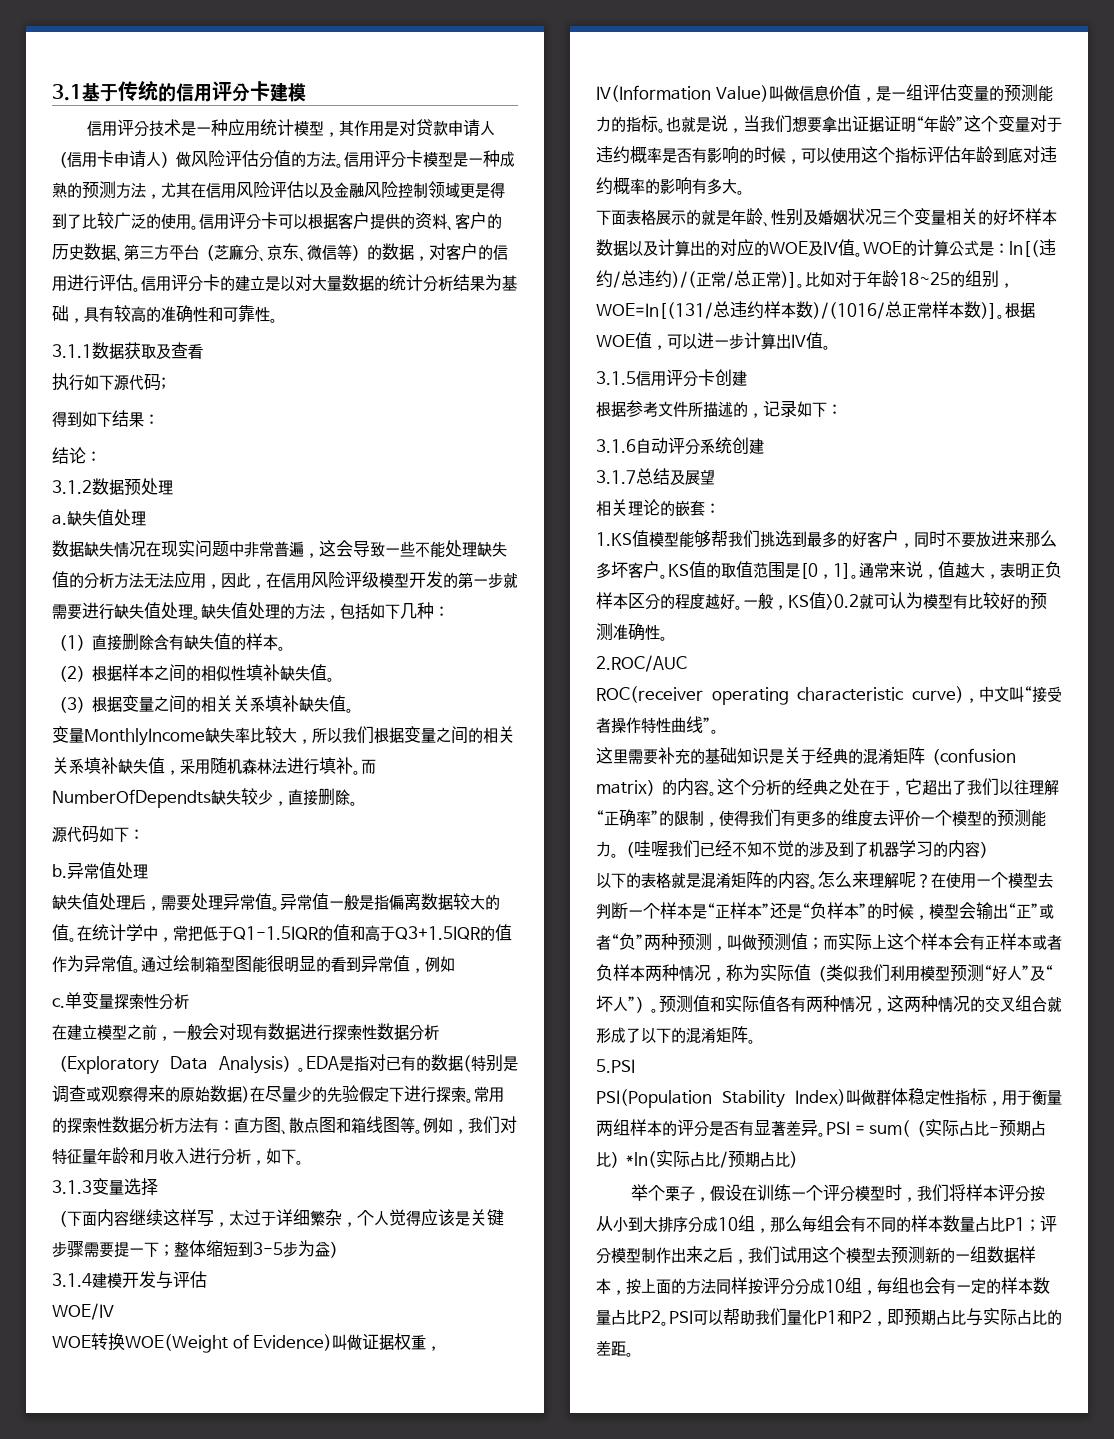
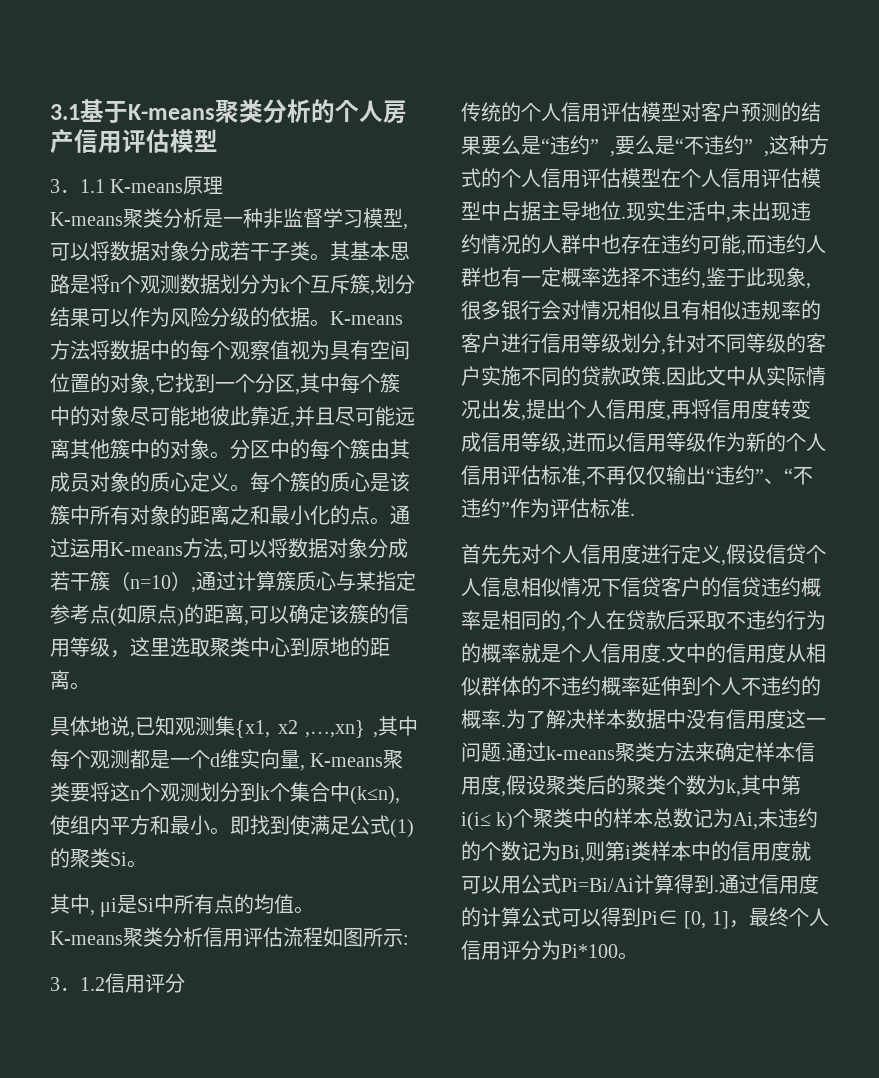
- 3.1基于传统的信用评分卡建模
- 信用评分技术是一种应用统计模型，其作用是对贷款申请人（信用卡申请人）做风险评估分值的方法。信用评分卡模型是一种成熟的预测方法，尤其在信用风险评估以及金融风险控制领域更是得到了比较广泛的使用。信用评分卡可以根据客户提供的资料、客户的历史数据、第三方平台（芝麻分、京东、微信等）的数据，对客户的信用进行评估。信用评分卡的建立是以对大量数据的统计分析结果为基础，具有较高的准确性和可靠性。
- 3.1.1数据获取及查看
- 执行如下源代码;
- 得到如下结果：
- 结论：
- 3.1.2数据预处理
- a.缺失值处理
- 数据缺失情况在现实问题中非常普遍，这会导致一些不能处理缺失值的分析方法无法应用，因此，在信用风险评级模型开发的第一步就需要进行缺失值处理。缺失值处理的方法，包括如下几种：
- （1）直接删除含有缺失值的样本。
- （2）根据样本之间的相似性填补缺失值。
- （3）根据变量之间的相关关系填补缺失值。
- 变量MonthlyIncome缺失率比较大，所以我们根据变量之间的相关关系填补缺失值，采用随机森林法进行填补。而NumberOfDependts缺失较少，直接删除。
- 源代码如下：
- b.异常值处理
- 缺失值处理后，需要处理异常值。异常值一般是指偏离数据较大的值。在统计学中，常把低于Q1-1.5IQR的值和高于Q3+1.5IQR的值作为异常值。通过绘制箱型图能很明显的看到异常值，例如
- c.单变量探索性分析
- 在建立模型之前，一般会对现有数据进行探索性数据分析（Exploratory Data Analysis）。EDA是指对已有的数据(特别是调查或观察得来的原始数据)在尽量少的先验假定下进行探索。常用的探索性数据分析方法有：直方图、散点图和箱线图等。例如，我们对特征量年龄和月收入进行分析，如下。
- 3.1.3变量选择
- （下面内容继续这样写，太过于详细繁杂，个人觉得应该是关键步骤需要提一下；整体缩短到3-5步为益）
- 3.1.4建模开发与评估
- WOE/IV
- WOE转换WOE(Weight of Evidence)叫做证据权重，IV(Information Value)叫做信息价值，是一组评估变量的预测能力的指标。也就是说，当我们想要拿出证据证明“年龄”这个变量对于违约概率是否有影响的时候，可以使用这个指标评估年龄到底对违约概率的影响有多大。
- 下面表格展示的就是年龄、性别及婚姻状况三个变量相关的好坏样本数据以及计算出的对应的WOE及IV值。WOE的计算公式是：ln[(违约/总违约)/(正常/总正常)]。比如对于年龄18~25的组别，WOE=In[(131/总违约样本数)/(1016/总正常样本数)]。根据WOE值，可以进一步计算出IV值。
- 3.1.5信用评分卡创建
- 根据参考文件所描述的，记录如下：
- 3.1.6自动评分系统创建
- 3.1.7总结及展望
- 相关理论的嵌套：
- 1.KS值模型能够帮我们挑选到最多的好客户，同时不要放进来那么多坏客户。KS值的取值范围是[0，1]。通常来说，值越大，表明正负样本区分的程度越好。一般，KS值>0.2就可认为模型有比较好的预测准确性。
- 2.ROC/AUC
- ROC(receiver operating characteristic curve)，中文叫“接受者操作特性曲线”。
- 这里需要补充的基础知识是关于经典的混淆矩阵（confusion matrix）的内容。这个分析的经典之处在于，它超出了我们以往理解“正确率”的限制，使得我们有更多的维度去评价一个模型的预测能力。（哇喔我们已经不知不觉的涉及到了机器学习的内容）
- 以下的表格就是混淆矩阵的内容。怎么来理解呢？在使用一个模型去判断一个样本是“正样本”还是“负样本”的时候，模型会输出“正”或者“负”两种预测，叫做预测值；而实际上这个样本会有正样本或者负样本两种情况，称为实际值（类似我们利用模型预测“好人”及“坏人”）。预测值和实际值各有两种情况，这两种情况的交叉组合就形成了以下的混淆矩阵。
- 5.PSI
- PSI(Population Stability Index)叫做群体稳定性指标，用于衡量两组样本的评分是否有显著差异。PSI = sum(（实际占比-预期占比）*ln(实际占比/预期占比)
- 举个栗子，假设在训练一个评分模型时，我们将样本评分按从小到大排序分成10组，那么每组会有不同的样本数量占比P1；评分模型制作出来之后，我们试用这个模型去预测新的一组数据样本，按上面的方法同样按评分分成10组，每组也会有一定的样本数量占比P2。PSI可以帮助我们量化P1和P2，即预期占比与实际占比的差距。
+ 3.1基于K-means聚类分析的个人房产信用评估模型
+ 3．1.1 K-means原理
+ K-means聚类分析是一种非监督学习模型,可以将数据对象分成若干子类。其基本思路是将n个观测数据划分为k个互斥簇,划分结果可以作为风险分级的依据。K-means方法将数据中的每个观察值视为具有空间位置的对象,它找到一个分区,其中每个簇中的对象尽可能地彼此靠近,并且尽可能远离其他簇中的对象。分区中的每个簇由其成员对象的质心定义。每个簇的质心是该簇中所有对象的距离之和最小化的点。通过运用K-means方法,可以将数据对象分成若干簇（n=10）,通过计算簇质心与某指定参考点(如原点)的距离,可以确定该簇的信用等级，这里选取聚类中心到原地的距离。
+ 具体地说,已知观测集{x1, x2 ,…,xn} ,其中每个观测都是一个d维实向量, K-means聚类要将这n个观测划分到k个集合中(k≤n),使组内平方和最小。即找到使满足公式(1)的聚类Si。
+ 其中, μi是Si中所有点的均值。
+ K-means聚类分析信用评估流程如图所示:
+ 3．1.2信用评分
+ 传统的个人信用评估模型对客户预测的结果要么是“违约” ,要么是“不违约” ,这种方式的个人信用评估模型在个人信用评估模型中占据主导地位.现实生活中,未出现违约情况的人群中也存在违约可能,而违约人群也有一定概率选择不违约,鉴于此现象,很多银行会对情况相似且有相似违规率的客户进行信用等级划分,针对不同等级的客户实施不同的贷款政策.因此文中从实际情况出发,提出个人信用度,再将信用度转变成信用等级,进而以信用等级作为新的个人信用评估标准,不再仅仅输出“违约”、“不违约”作为评估标准.
+ 首先先对个人信用度进行定义,假设信贷个人信息相似情况下信贷客户的信贷违约概率是相同的,个人在贷款后采取不违约行为的概率就是个人信用度.文中的信用度从相似群体的不违约概率延伸到个人不违约的概率.为了解决样本数据中没有信用度这一问题.通过k-means聚类方法来确定样本信用度,假设聚类后的聚类个数为k,其中第i(i≤ k)个聚类中的样本总数记为Ai,未违约的个数记为Bi,则第i类样本中的信用度就可以用公式Pi=Bi/Ai计算得到.通过信用度的计算公式可以得到Pi∈ [0, 1]，最终个人信用评分为Pi*100。

